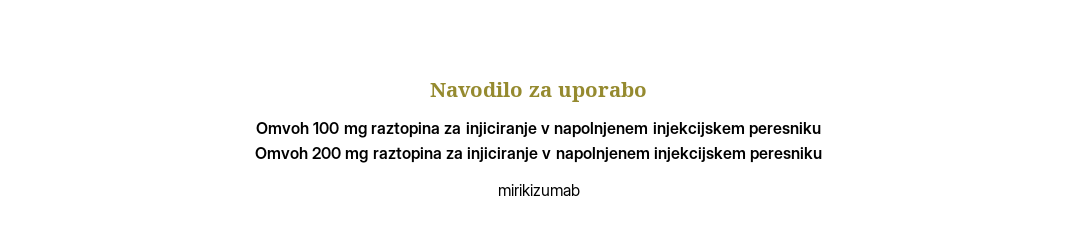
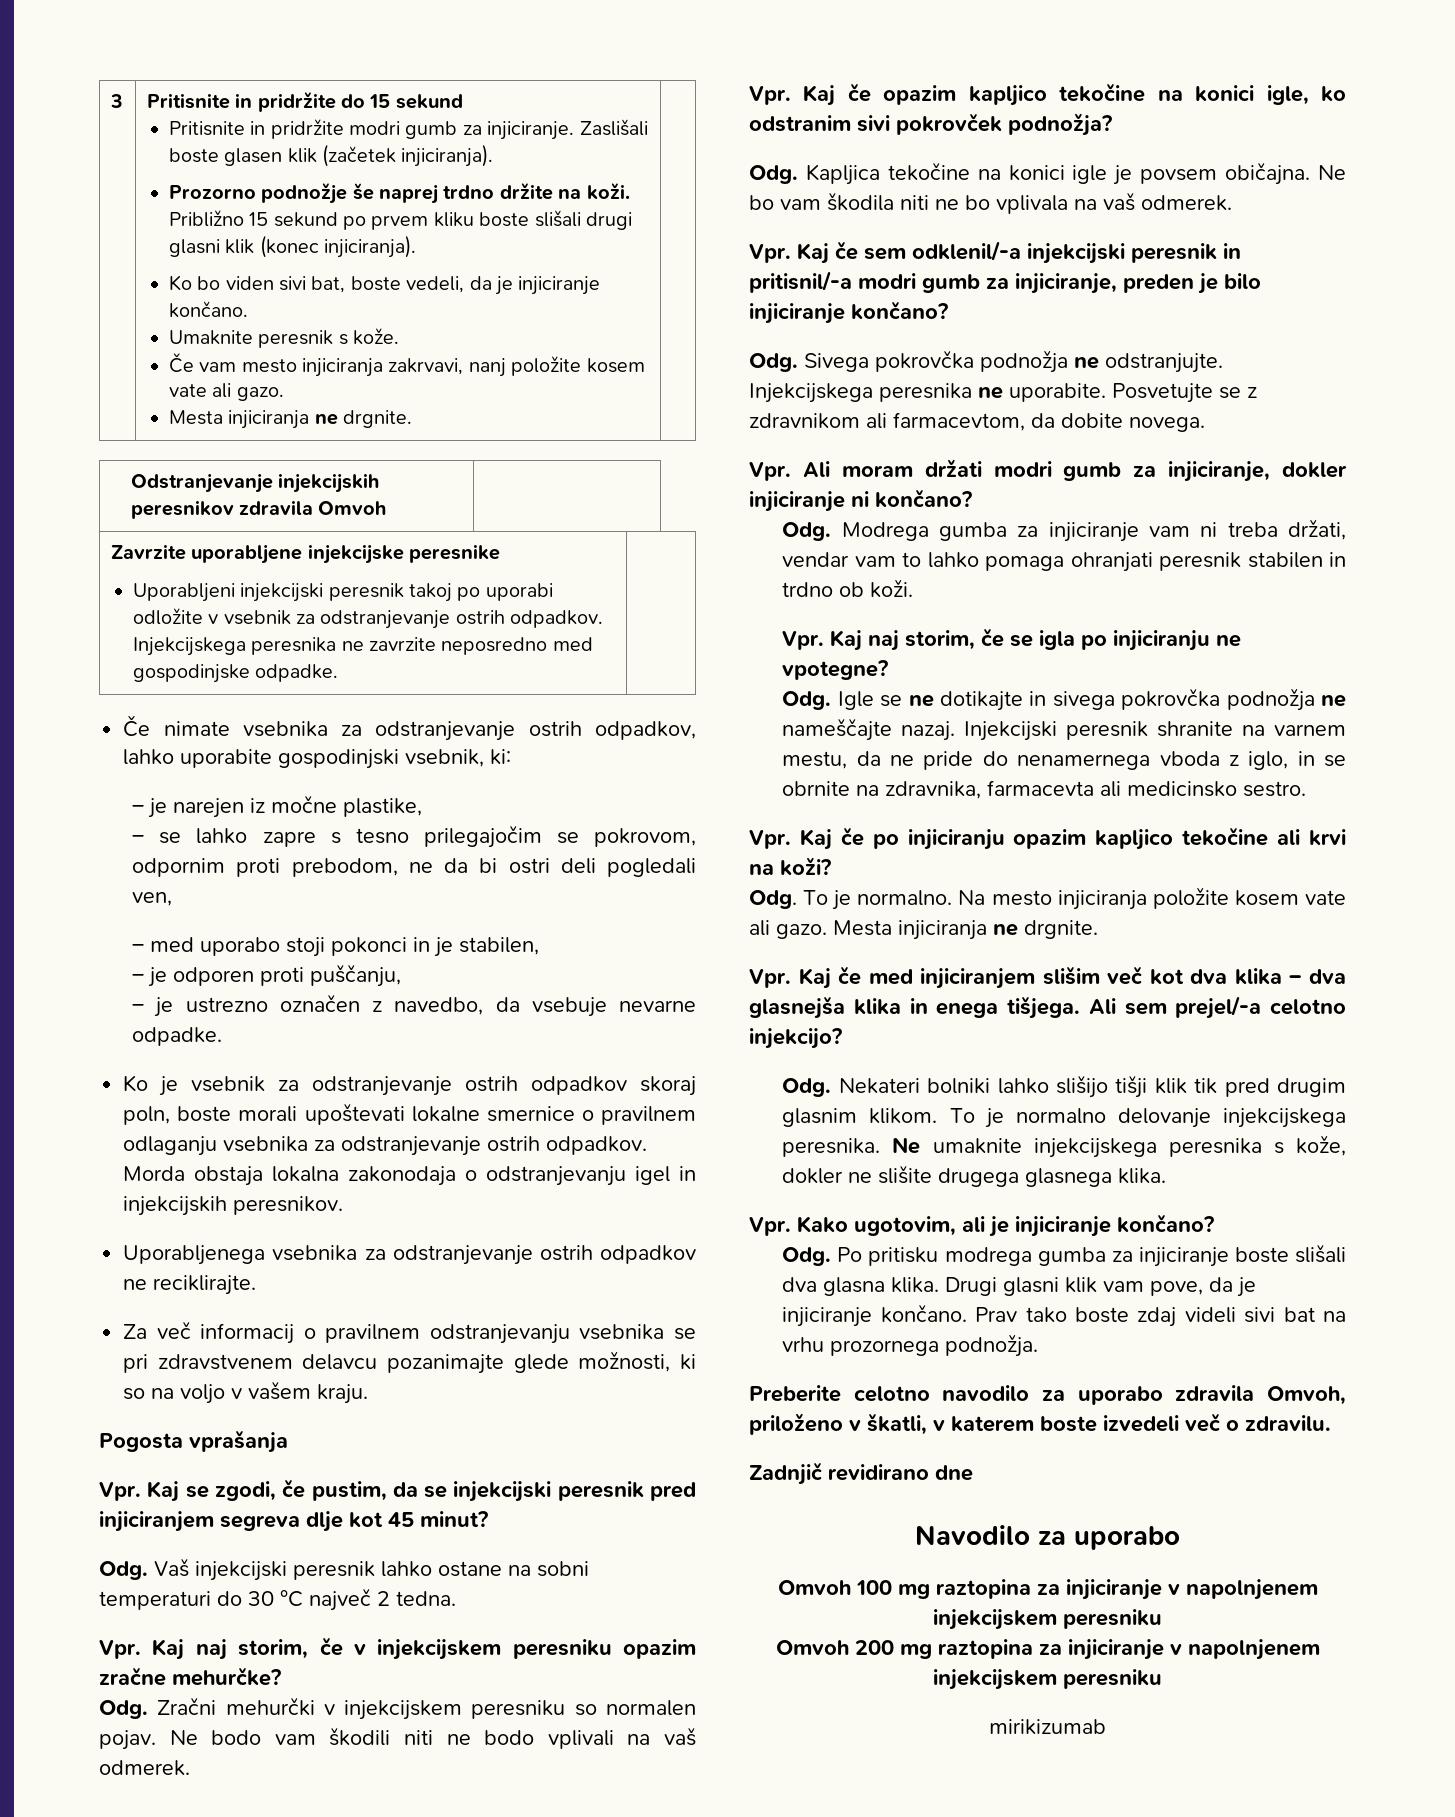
+ 3 | Pritisnite in pridržite do 15 sekund
+ Pritisnite in pridržite modri gumb za injiciranje. Zaslišali boste glasen klik (začetek injiciranja).
+ Prozorno podnožje še naprej trdno držite na koži. Približno 15 sekund po prvem kliku boste slišali drugi glasni klik (konec injiciranja).
+ Ko bo viden sivi bat, boste vedeli, da je injiciranje končano.
+ Umaknite peresnik s kože.
+ Če vam mesto injiciranja zakrvavi, nanj položite kosem vate ali gazo.
+ Mesta injiciranja ne drgnite. |
+ Odstranjevanje injekcijskih peresnikov zdravila Omvoh |
+ Zavrzite uporabljene injekcijske peresnike
+ Uporabljeni injekcijski peresnik takoj po uporabi odložite v vsebnik za odstranjevanje ostrih odpadkov. Injekcijskega peresnika ne zavrzite neposredno med gospodinjske odpadke. |
+ Če nimate vsebnika za odstranjevanje ostrih odpadkov, lahko uporabite gospodinjski vsebnik, ki:
+ – je narejen iz močne plastike,
+ – se lahko zapre s tesno prilegajočim se pokrovom, odpornim proti prebodom, ne da bi ostri deli pogledali ven,
+ – med uporabo stoji pokonci in je stabilen,
+ – je odporen proti puščanju,
+ – je ustrezno označen z navedbo, da vsebuje nevarne odpadke.
+ Ko je vsebnik za odstranjevanje ostrih odpadkov skoraj poln, boste morali upoštevati lokalne smernice o pravilnem odlaganju vsebnika za odstranjevanje ostrih odpadkov. Morda obstaja lokalna zakonodaja o odstranjevanju igel in injekcijskih peresnikov.
+ Uporabljenega vsebnika za odstranjevanje ostrih odpadkov ne reciklirajte.
+ Za več informacij o pravilnem odstranjevanju vsebnika se pri zdravstvenem delavcu pozanimajte glede možnosti, ki so na voljo v vašem kraju.
+ Pogosta vprašanja
+ Vpr. Kaj se zgodi, če pustim, da se injekcijski peresnik pred injiciranjem segreva dlje kot 45 minut?
+ Odg. Vaš injekcijski peresnik lahko ostane na sobni temperaturi do 30 °C največ 2 tedna.
+ Vpr. Kaj naj storim, če v injekcijskem peresniku opazim zračne mehurčke?
+ Odg. Zračni mehurčki v injekcijskem peresniku so normalen pojav. Ne bodo vam škodili niti ne bodo vplivali na vaš odmerek.
+ Vpr. Kaj če opazim kapljico tekočine na konici igle, ko odstranim sivi pokrovček podnožja?
+ Odg. Kapljica tekočine na konici igle je povsem običajna. Ne bo vam škodila niti ne bo vplivala na vaš odmerek.
+ Vpr. Kaj če sem odklenil/-a injekcijski peresnik in pritisnil/-a modri gumb za injiciranje, preden je bilo injiciranje končano?
+ Odg. Sivega pokrovčka podnožja ne odstranjujte. Injekcijskega peresnika ne uporabite. Posvetujte se z zdravnikom ali farmacevtom, da dobite novega.
+ Vpr. Ali moram držati modri gumb za injiciranje, dokler injiciranje ni končano?
+ Odg. Modrega gumba za injiciranje vam ni treba držati, vendar vam to lahko pomaga ohranjati peresnik stabilen in trdno ob koži.
+ Vpr. Kaj naj storim, če se igla po injiciranju ne vpotegne?
+ Odg. Igle se ne dotikajte in sivega pokrovčka podnožja ne nameščajte nazaj. Injekcijski peresnik shranite na varnem mestu, da ne pride do nenamernega vboda z iglo, in se obrnite na zdravnika, farmacevta ali medicinsko sestro.
+ Vpr. Kaj če po injiciranju opazim kapljico tekočine ali krvi na koži?
+ Odg. To je normalno. Na mesto injiciranja položite kosem vate ali gazo. Mesta injiciranja ne drgnite.
+ Vpr. Kaj če med injiciranjem slišim več kot dva klika – dva glasnejša klika in enega tišjega. Ali sem prejel/-a celotno injekcijo?
+ Odg. Nekateri bolniki lahko slišijo tišji klik tik pred drugim glasnim klikom. To je normalno delovanje injekcijskega peresnika. Ne umaknite injekcijskega peresnika s kože, dokler ne slišite drugega glasnega klika.
+ Vpr. Kako ugotovim, ali je injiciranje končano?
+ Odg. Po pritisku modrega gumba za injiciranje boste slišali dva glasna klika. Drugi glasni klik vam pove, da je injiciranje končano. Prav tako boste zdaj videli sivi bat na vrhu prozornega podnožja.
+ Preberite celotno navodilo za uporabo zdravila Omvoh, priloženo v škatli, v katerem boste izvedeli več o zdravilu.
+ Zadnjič revidirano dne

